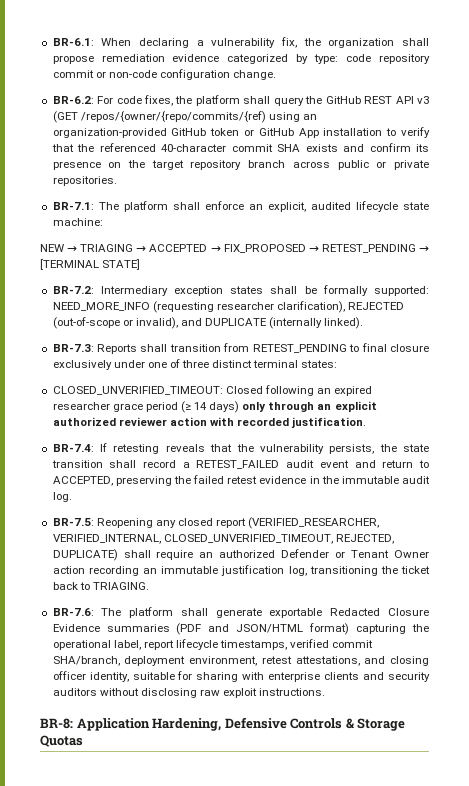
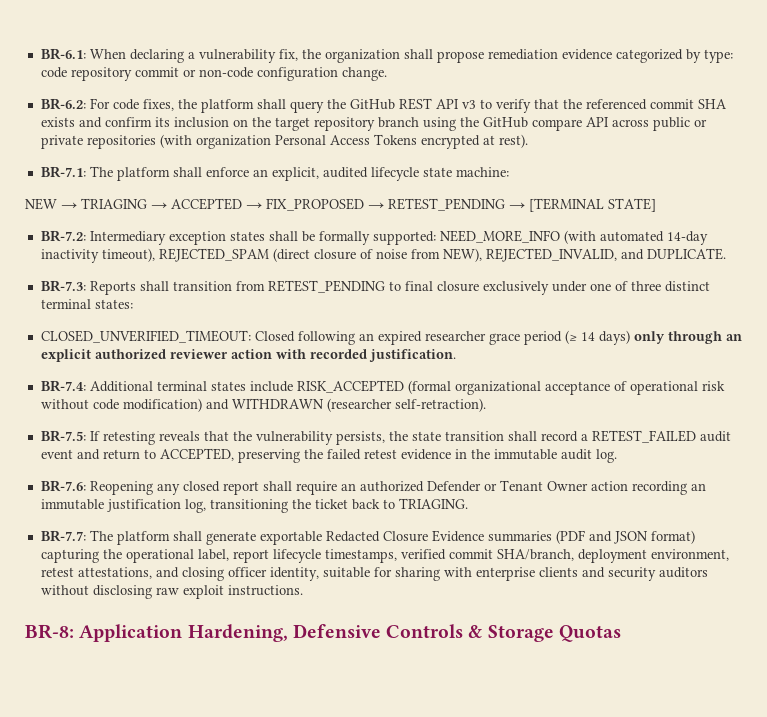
- BR-6.2: For code fixes, the platform shall query the GitHub REST API v3 (GET /repos/{owner/{repo/commits/{ref) using an organization-provided GitHub token or GitHub App installation to verify that the referenced 40-character commit SHA exists and confirm its presence on the target repository branch across public or private repositories.
+ BR-6.2: For code fixes, the platform shall query the GitHub REST API v3 to verify that the referenced commit SHA exists and confirm its inclusion on the target repository branch using the GitHub compare API across public or private repositories (with organization Personal Access Tokens encrypted at rest).
- BR-7.2: Intermediary exception states shall be formally supported: NEED_MORE_INFO (requesting researcher clarification), REJECTED (out-of-scope or invalid), and DUPLICATE (internally linked).
+ BR-7.2: Intermediary exception states shall be formally supported: NEED_MORE_INFO (with automated 14-day inactivity timeout), REJECTED_SPAM (direct closure of noise from NEW), REJECTED_INVALID, and DUPLICATE.
- BR-7.4: If retesting reveals that the vulnerability persists, the state transition shall record a RETEST_FAILED audit event and return to ACCEPTED, preserving the failed retest evidence in the immutable audit log.
+ BR-7.4: Additional terminal states include RISK_ACCEPTED (formal organizational acceptance of operational risk without code modification) and WITHDRAWN (researcher self-retraction).
+ BR-7.5: If retesting reveals that the vulnerability persists, the state transition shall record a RETEST_FAILED audit event and return to ACCEPTED, preserving the failed retest evidence in the immutable audit log.
- BR-7.5: Reopening any closed report (VERIFIED_RESEARCHER, VERIFIED_INTERNAL, CLOSED_UNVERIFIED_TIMEOUT, REJECTED, DUPLICATE) shall require an authorized Defender or Tenant Owner action recording an immutable justification log, transitioning the ticket back to TRIAGING.
+ BR-7.6: Reopening any closed report shall require an authorized Defender or Tenant Owner action recording an immutable justification log, transitioning the ticket back to TRIAGING.
- BR-7.6: The platform shall generate exportable Redacted Closure Evidence summaries (PDF and JSON/HTML format) capturing the operational label, report lifecycle timestamps, verified commit SHA/branch, deployment environment, retest attestations, and closing officer identity, suitable for sharing with enterprise clients and security auditors without disclosing raw exploit instructions.
+ BR-7.7: The platform shall generate exportable Redacted Closure Evidence summaries (PDF and JSON format) capturing the operational label, report lifecycle timestamps, verified commit SHA/branch, deployment environment, retest attestations, and closing officer identity, suitable for sharing with enterprise clients and security auditors without disclosing raw exploit instructions.

